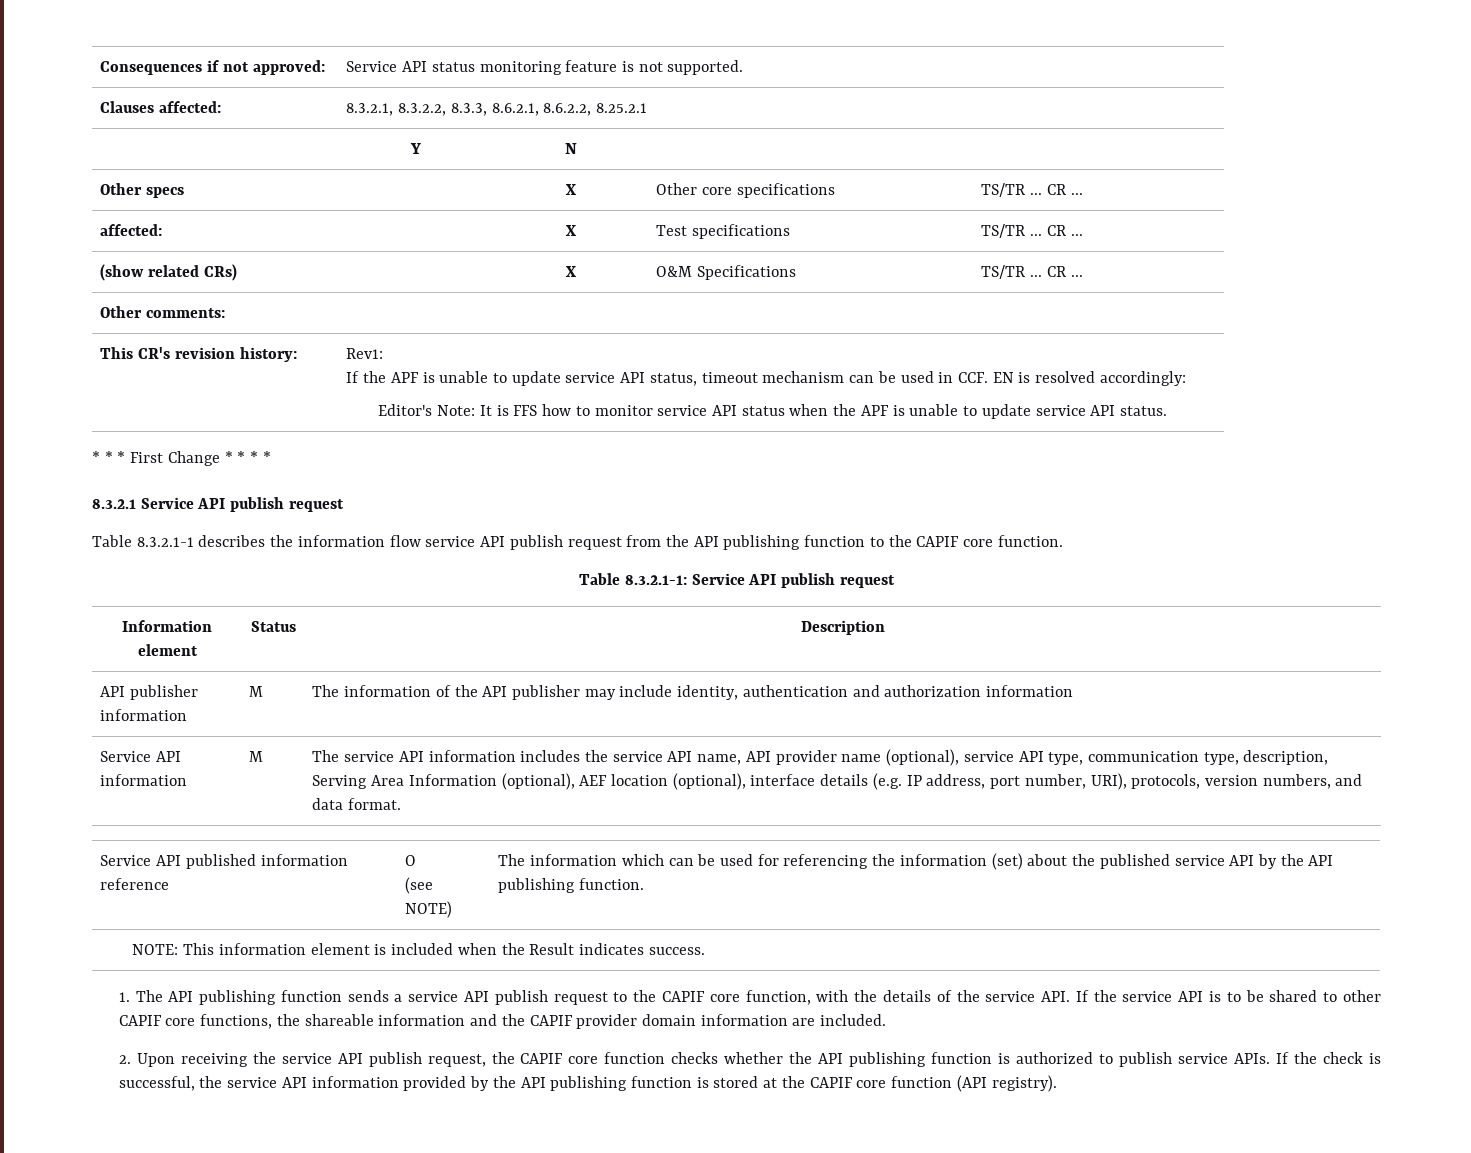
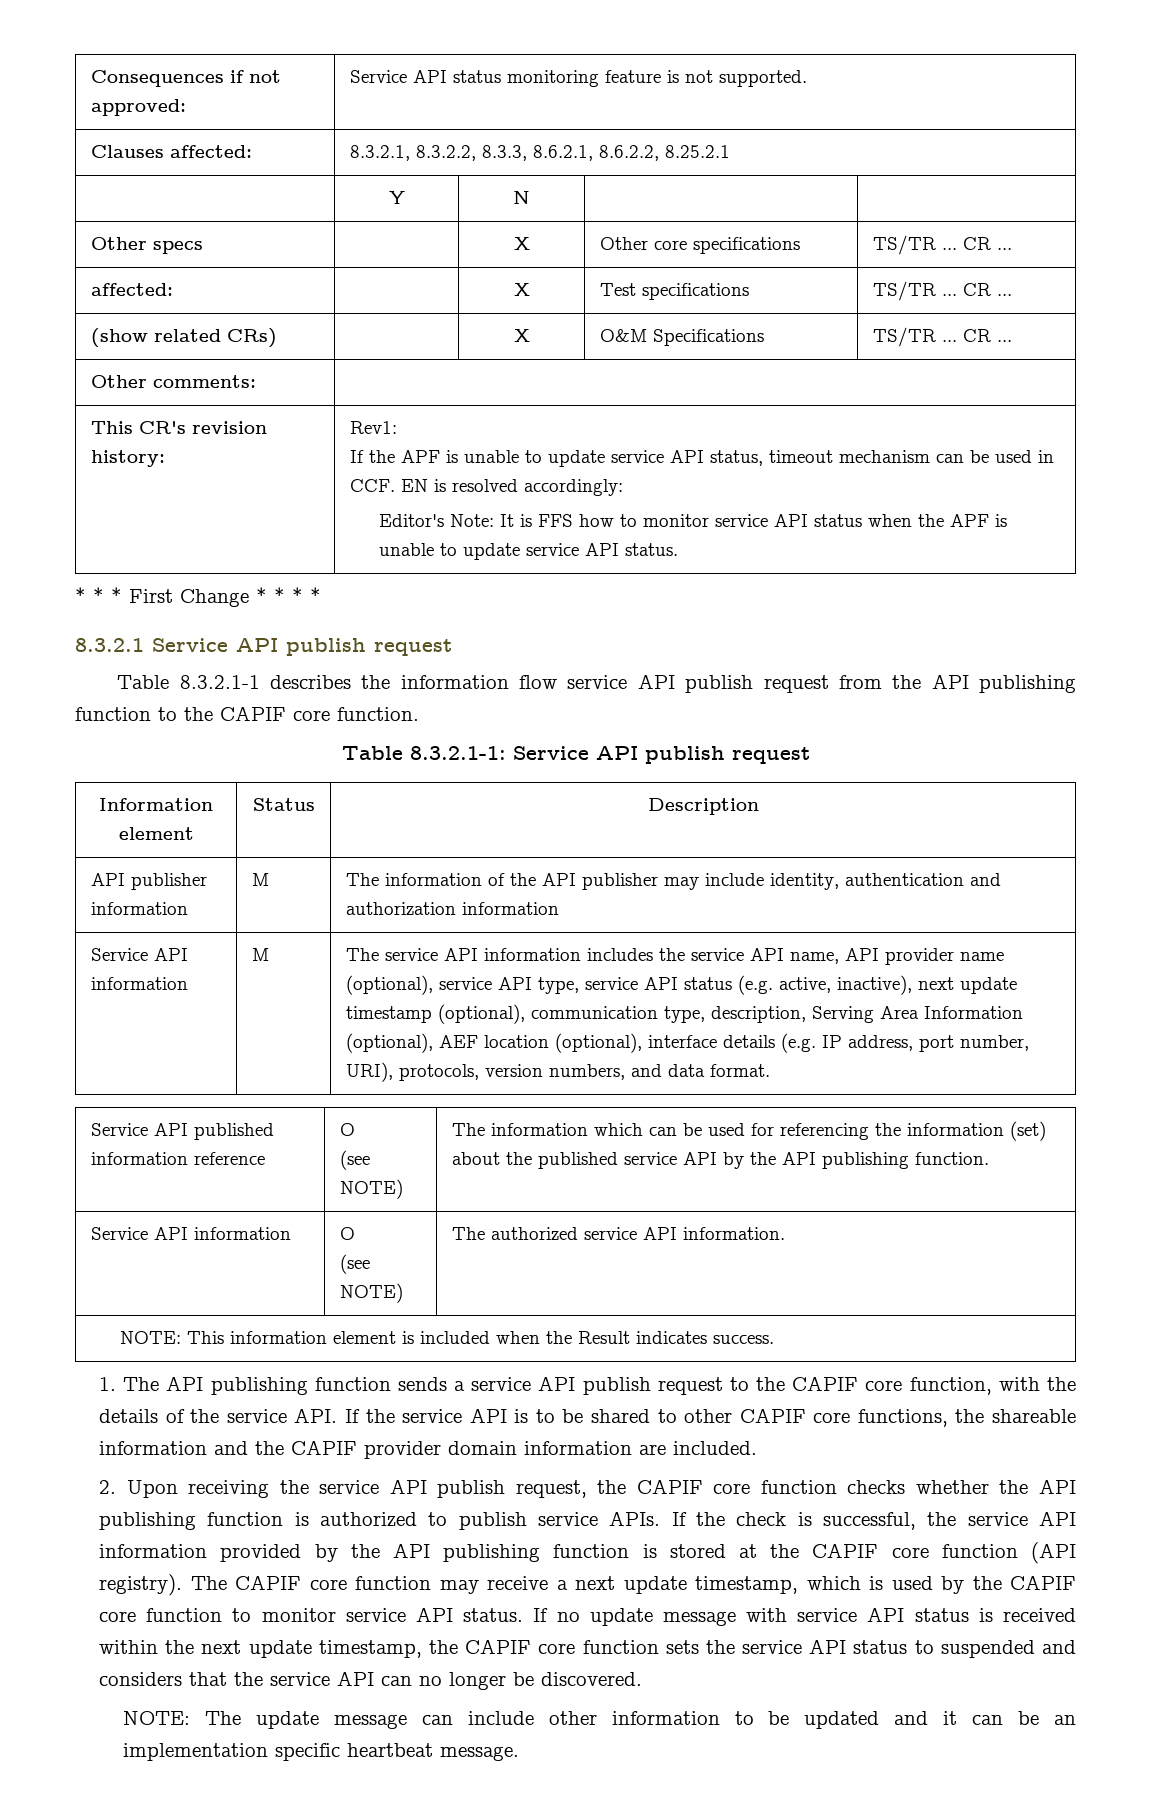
- The service API information includes the service API name, API provider name (optional), service API type, communication type, description, Serving Area Information (optional), AEF location (optional), interface details (e.g. IP address, port number, URI), protocols, version numbers, and data format.
+ The service API information includes the service API name, API provider name (optional), service API type, service API status (e.g. active, inactive), next update timestamp (optional), communication type, description, Serving Area Information (optional), AEF location (optional), interface details (e.g. IP address, port number, URI), protocols, version numbers, and data format.
+ Service API information | O
+ (see NOTE) | The authorized service API information.
+ The CAPIF core function may receive a next update timestamp, which is used by the CAPIF core function to monitor service API status. If no update message with service API status is received within the next update timestamp, the CAPIF core function sets the service API status to suspended and considers that the service API can no longer be discovered.
+ NOTE: The update message can include other information to be updated and it can be an implementation specific heartbeat message.

